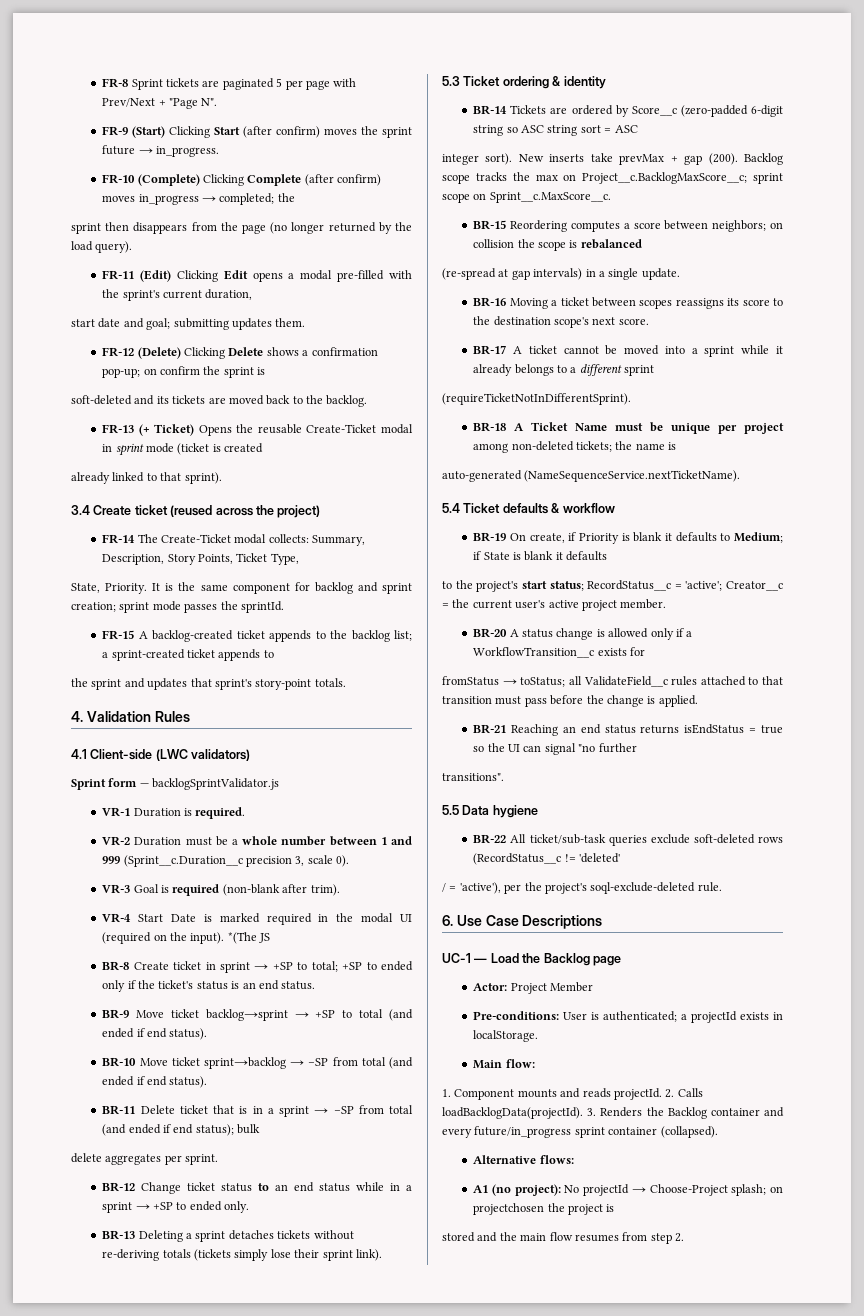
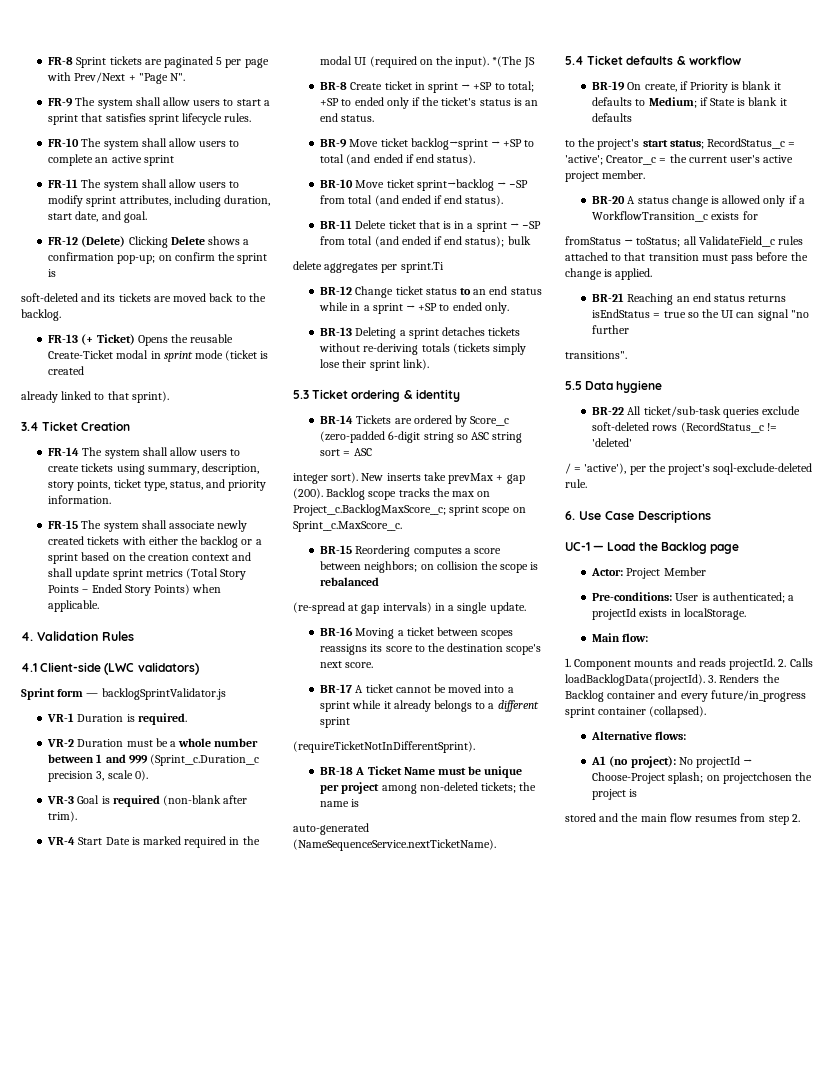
- FR-9 (Start) Clicking Start (after confirm) moves the sprint future → in_progress.
- FR-10 (Complete) Clicking Complete (after confirm) moves in_progress → completed; the
- sprint then disappears from the page (no longer returned by the load query).
- FR-11 (Edit) Clicking Edit opens a modal pre-filled with the sprint's current duration,
- start date and goal; submitting updates them.
+ FR-9 The system shall allow users to start a sprint that satisfies sprint lifecycle rules.
+ FR-10 The system shall allow users to complete an active sprint
+ FR-11 The system shall allow users to modify sprint attributes, including duration, start date, and goal.
- 3.4 Create ticket (reused across the project)
- FR-14 The Create-Ticket modal collects: Summary, Description, Story Points, Ticket Type,
- State, Priority. It is the same component for backlog and sprint creation; sprint mode passes the sprintId.
- FR-15 A backlog-created ticket appends to the backlog list; a sprint-created ticket appends to
- the sprint and updates that sprint's story-point totals.
+ 3.4 Ticket Creation
+ FR-14 The system shall allow users to create tickets using summary, description, story points, ticket type, status, and priority information.
+ FR-15 The system shall associate newly created tickets with either the backlog or a sprint based on the creation context and shall update sprint metrics (Total Story Points – Ended Story Points) when applicable.
- delete aggregates per sprint.
+ delete aggregates per sprint.Ti

